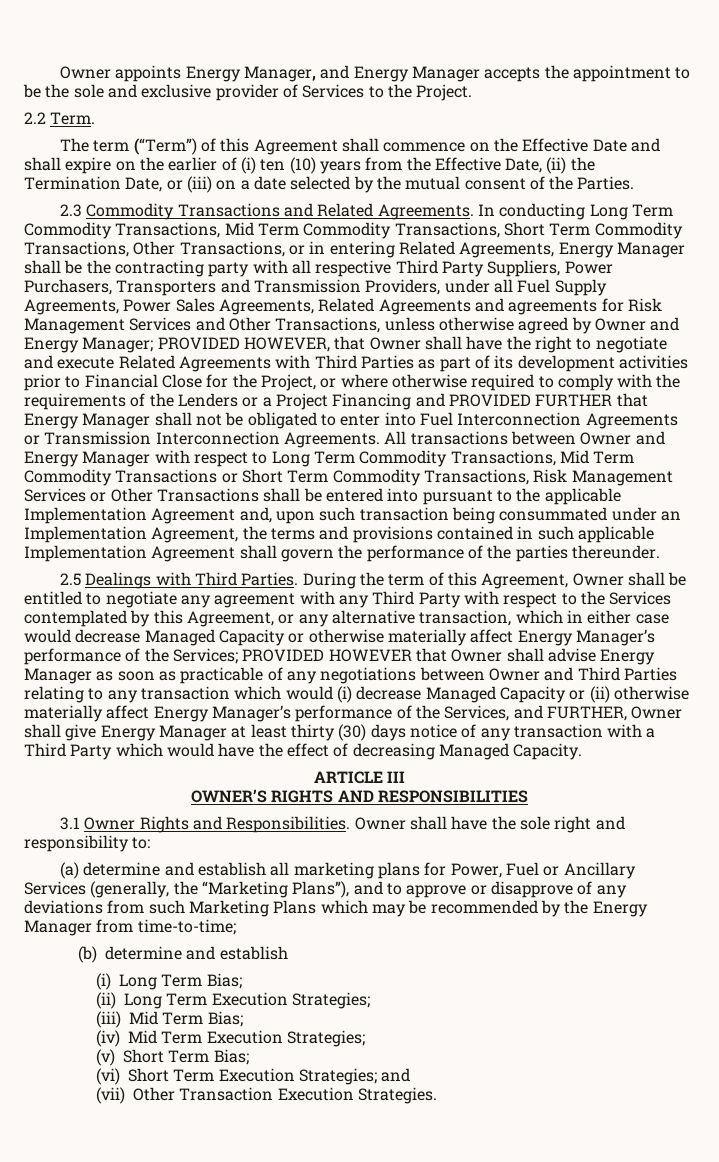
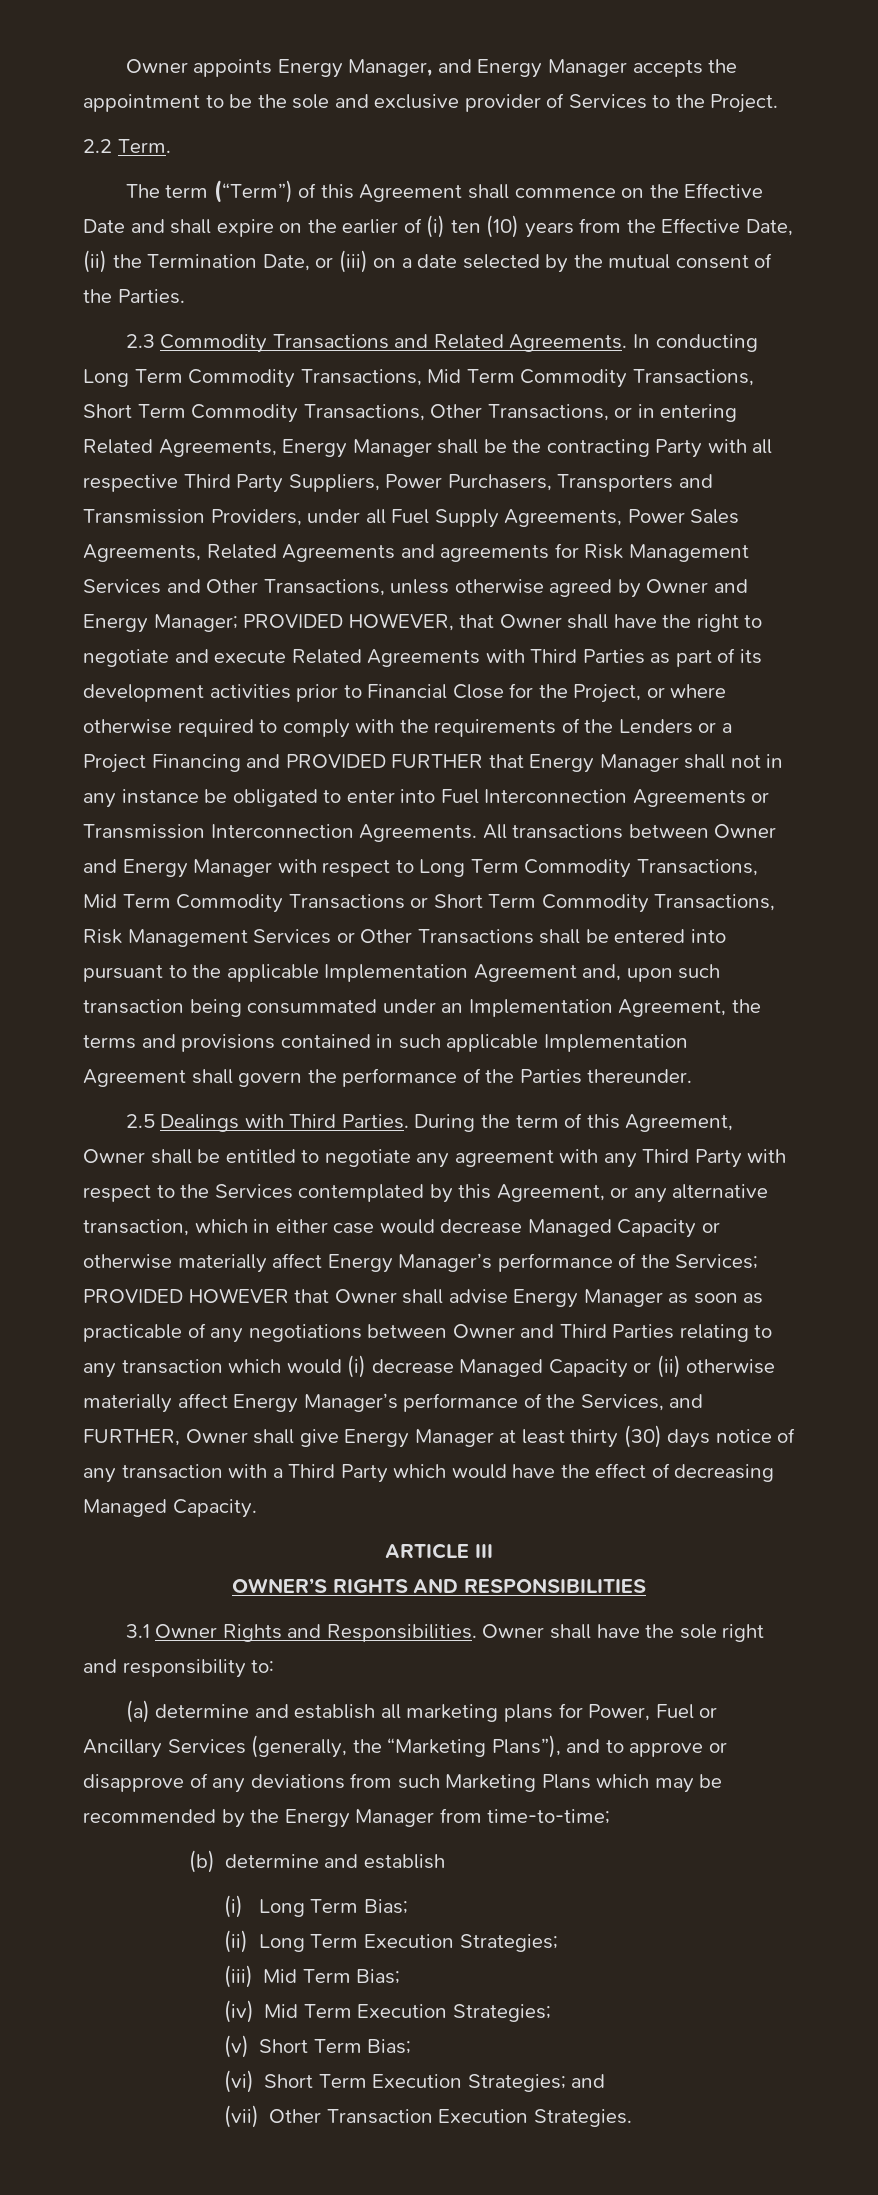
- In conducting Long Term Commodity Transactions, Mid Term Commodity Transactions, Short Term Commodity Transactions, Other Transactions, or in entering Related Agreements, Energy Manager shall be the contracting party with all respective Third Party Suppliers, Power Purchasers, Transporters and Transmission Providers, under all Fuel Supply Agreements, Power Sales Agreements, Related Agreements and agreements for Risk Management Services and Other Transactions, unless otherwise agreed by Owner and Energy Manager;
+ In conducting Long Term Commodity Transactions, Mid Term Commodity Transactions, Short Term Commodity Transactions, Other Transactions, or in entering Related Agreements, Energy Manager shall be the contracting Party with all respective Third Party Suppliers, Power Purchasers, Transporters and Transmission Providers, under all Fuel Supply Agreements, Power Sales Agreements, Related Agreements and agreements for Risk Management Services and Other Transactions, unless otherwise agreed by Owner and Energy Manager;
- PROVIDED HOWEVER, that Owner shall have the right to negotiate and execute Related Agreements with Third Parties as part of its development activities prior to Financial Close for the Project, or where otherwise required to comply with the requirements of the Lenders or a Project Financing and PROVIDED FURTHER that Energy Manager shall not be obligated to enter into Fuel Interconnection Agreements or Transmission Interconnection Agreements.
+ PROVIDED HOWEVER, that Owner shall have the right to negotiate and execute Related Agreements with Third Parties as part of its development activities prior to Financial Close for the Project, or where otherwise required to comply with the requirements of the Lenders or a Project Financing and PROVIDED FURTHER that Energy Manager shall not in any instance be obligated to enter into Fuel Interconnection Agreements or Transmission Interconnection Agreements.
- All transactions between Owner and Energy Manager with respect to Long Term Commodity Transactions, Mid Term Commodity Transactions or Short Term Commodity Transactions, Risk Management Services or Other Transactions shall be entered into pursuant to the applicable Implementation Agreement and, upon such transaction being consummated under an Implementation Agreement, the terms and provisions contained in such applicable Implementation Agreement shall govern the performance of the parties thereunder.
+ All transactions between Owner and Energy Manager with respect to Long Term Commodity Transactions, Mid Term Commodity Transactions or Short Term Commodity Transactions, Risk Management Services or Other Transactions shall be entered into pursuant to the applicable Implementation Agreement and, upon such transaction being consummated under an Implementation Agreement, the terms and provisions contained in such applicable Implementation Agreement shall govern the performance of the Parties thereunder.

